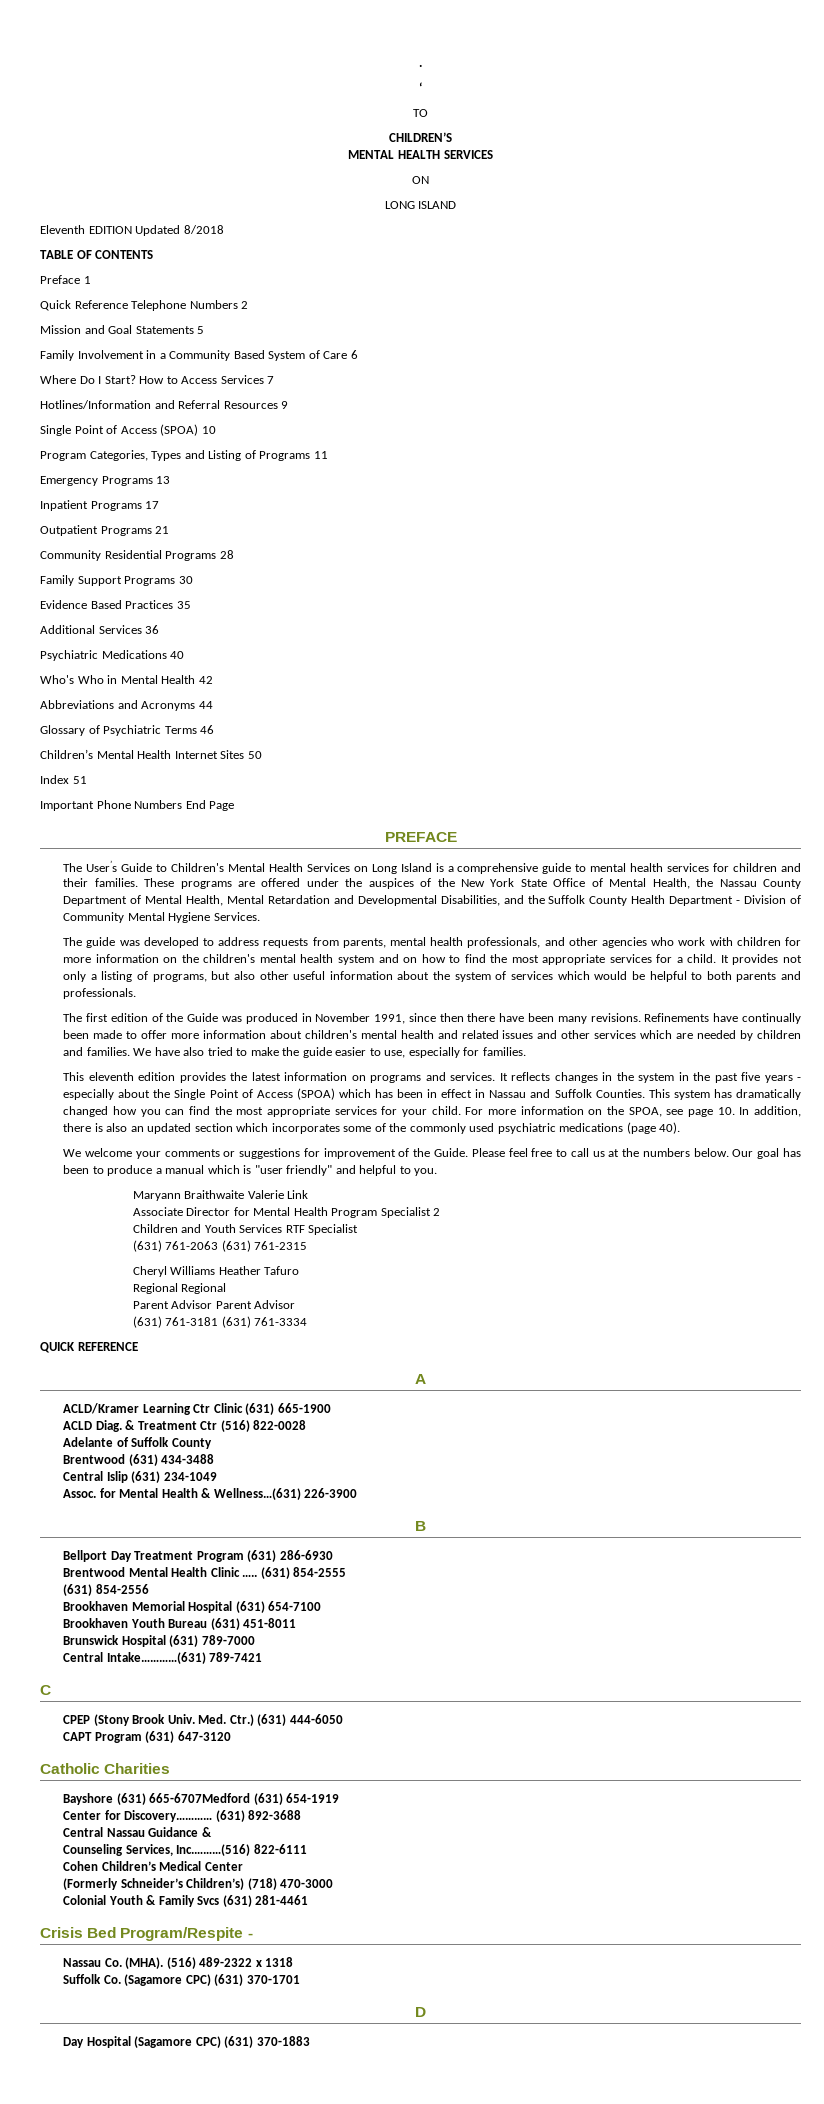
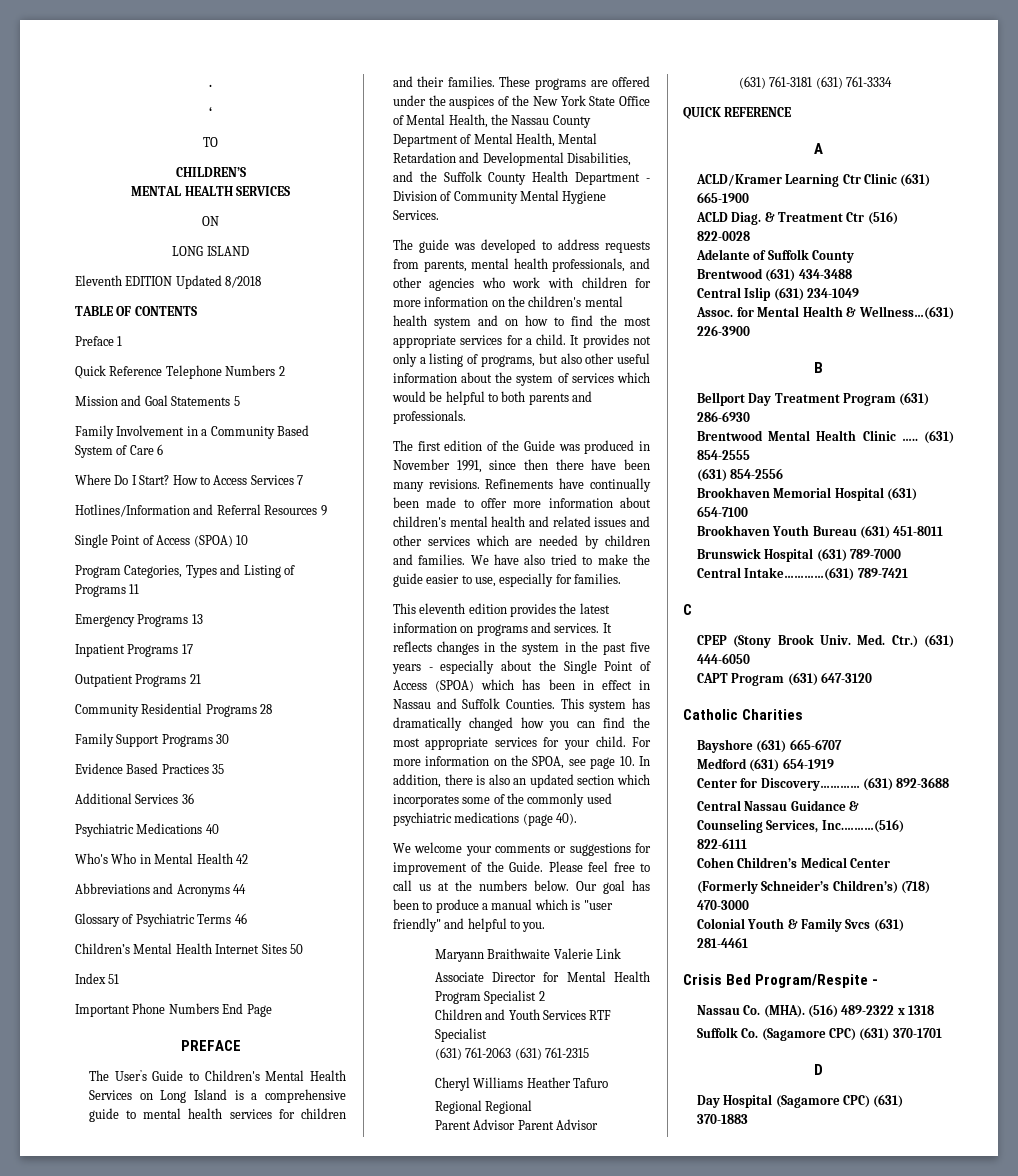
- Bayshore (631) 665-6707Medford (631) 654-1919
+ Bayshore (631) 665-6707
+ Medford (631) 654-1919

